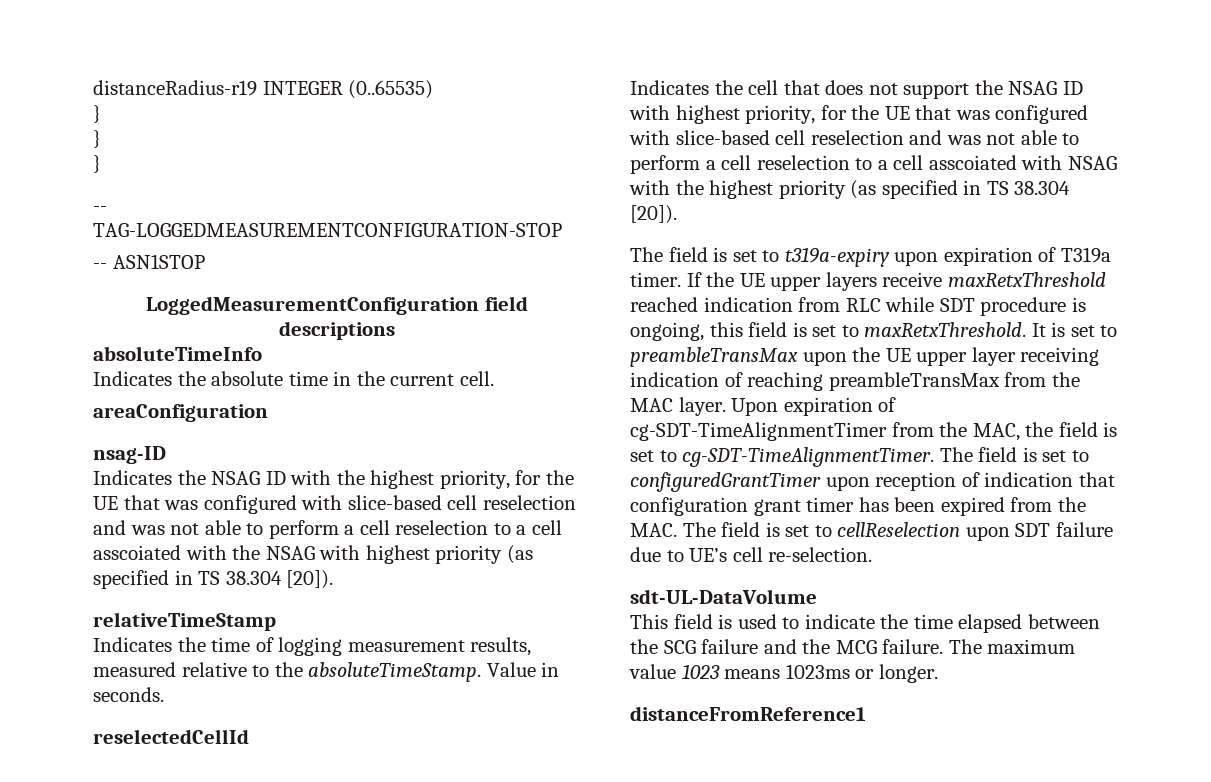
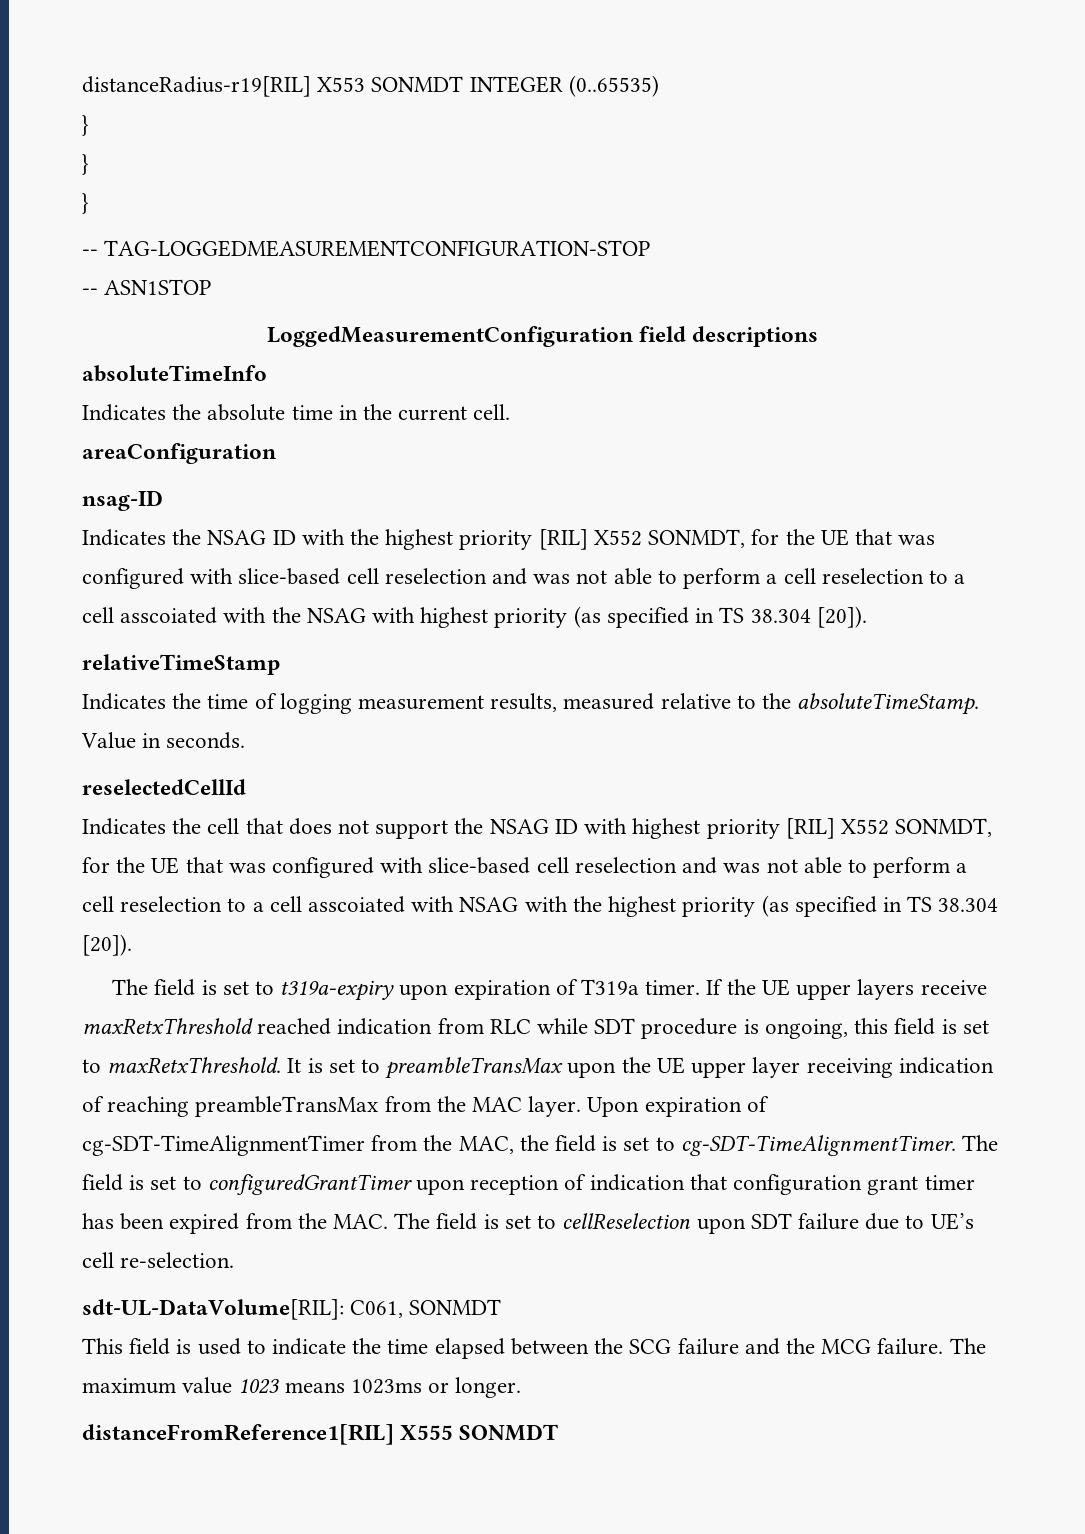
- distanceRadius-r19 INTEGER (0..65535)
+ distanceRadius-r19[RIL] X553 SONMDT INTEGER (0..65535)
- Indicates the NSAG ID with the highest priority, for the UE that was configured with slice-based cell reselection and was not able to perform a cell reselection to a cell asscoiated with the NSAG with highest priority (as specified in TS 38.304 [20]).
+ Indicates the NSAG ID with the highest priority [RIL] X552 SONMDT, for the UE that was configured with slice-based cell reselection and was not able to perform a cell reselection to a cell asscoiated with the NSAG with highest priority (as specified in TS 38.304 [20]).
- Indicates the cell that does not support the NSAG ID with highest priority, for the UE that was configured with slice-based cell reselection and was not able to perform a cell reselection to a cell asscoiated with NSAG with the highest priority (as specified in TS 38.304 [20]).
+ Indicates the cell that does not support the NSAG ID with highest priority [RIL] X552 SONMDT, for the UE that was configured with slice-based cell reselection and was not able to perform a cell reselection to a cell asscoiated with NSAG with the highest priority (as specified in TS 38.304 [20]).
- sdt-UL-DataVolume
+ sdt-UL-DataVolume[RIL]: C061, SONMDT
- distanceFromReference1
+ distanceFromReference1[RIL] X555 SONMDT

